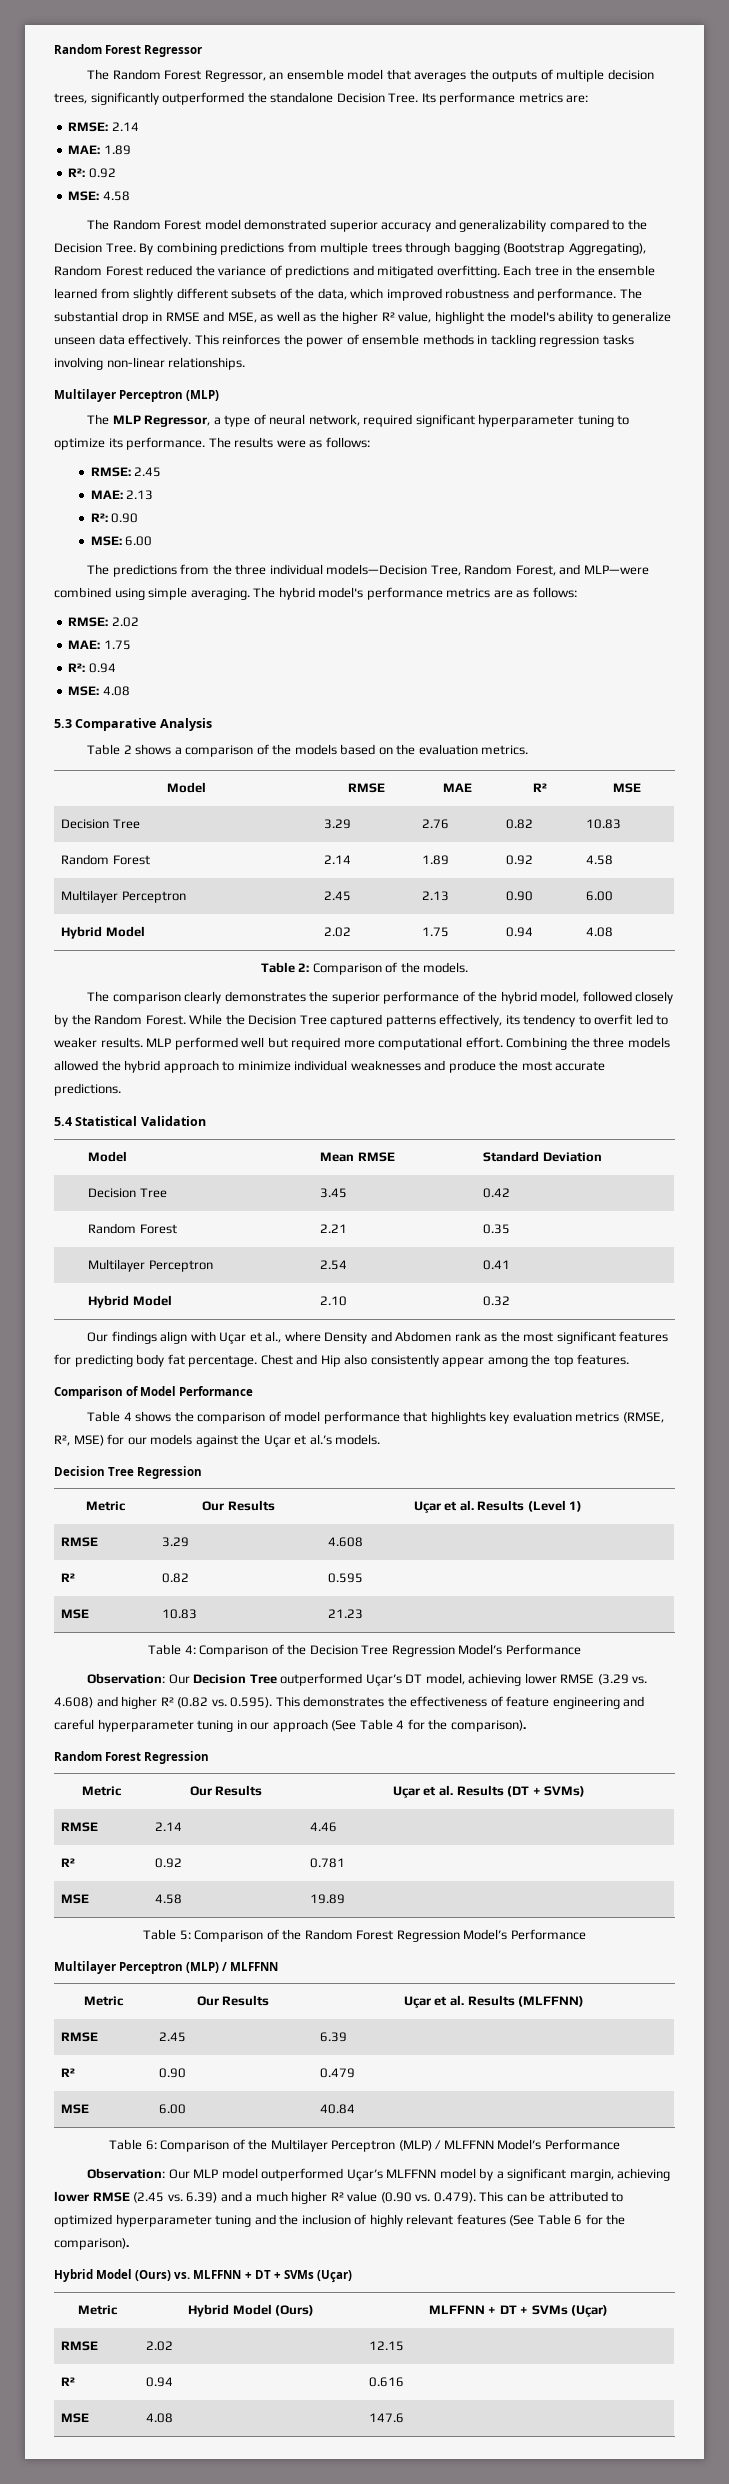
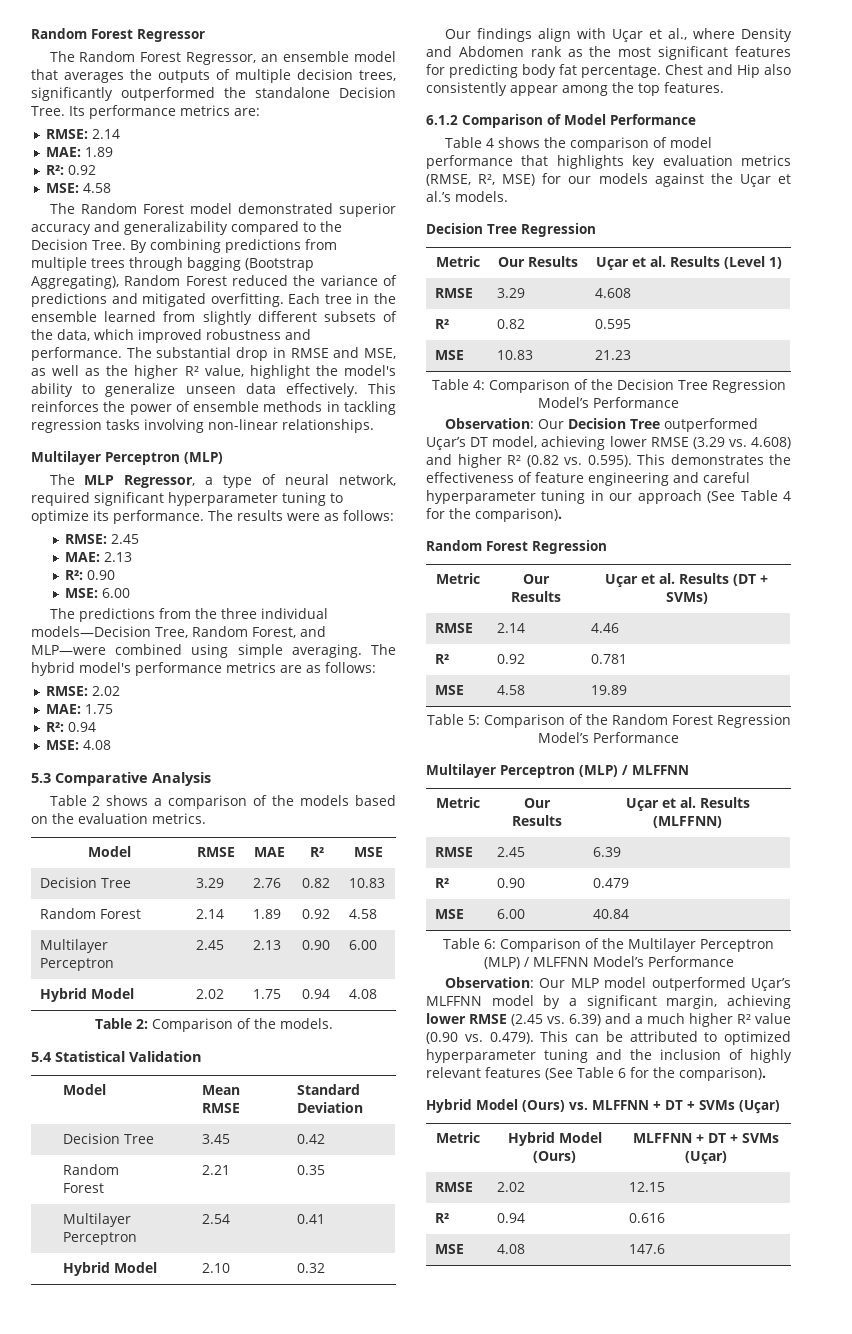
- The comparison clearly demonstrates the superior performance of the hybrid model, followed closely by the Random Forest. While the Decision Tree captured patterns effectively, its tendency to overfit led to weaker results. MLP performed well but required more computational effort. Combining the three models allowed the hybrid approach to minimize individual weaknesses and produce the most accurate predictions.
- Comparison of Model Performance
+ 6.1.2 Comparison of Model Performance

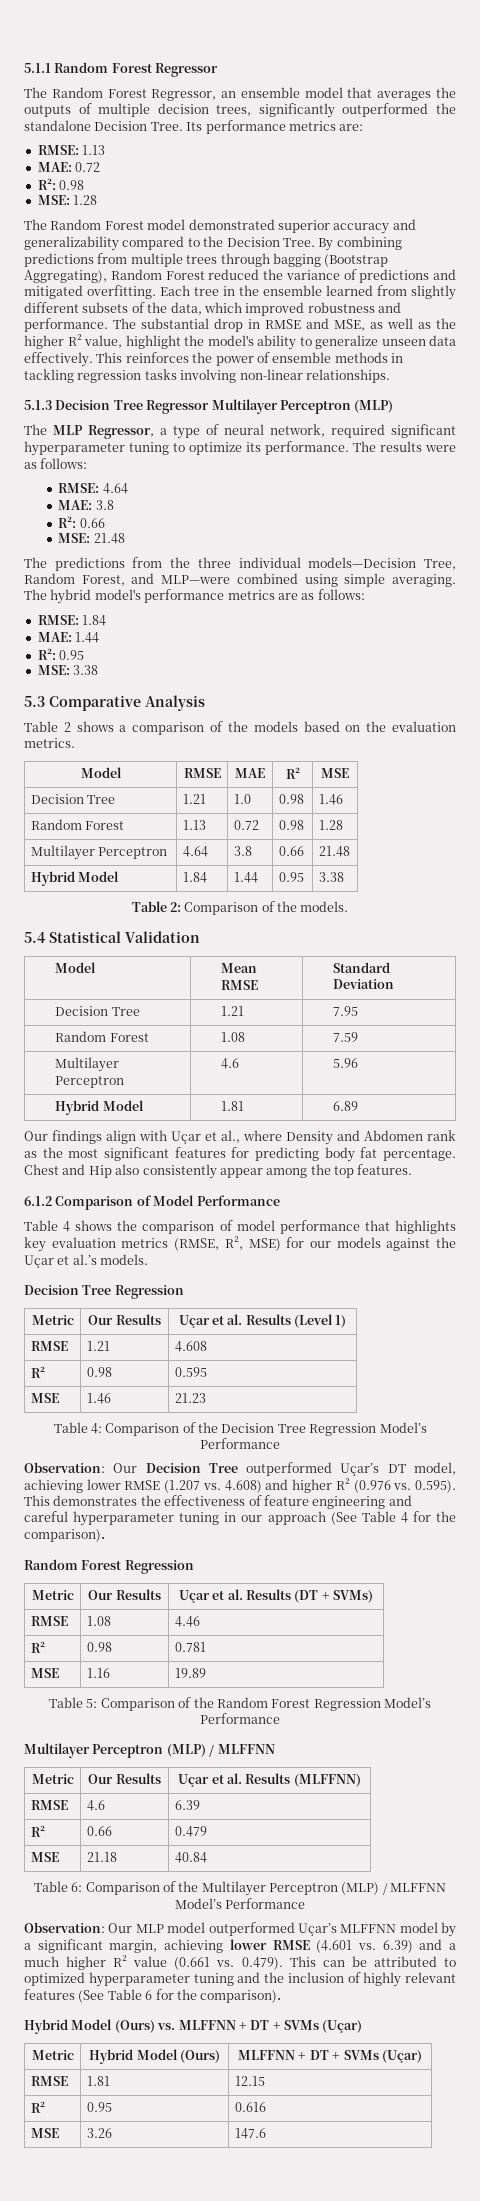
- Random Forest Regressor
+ 5.1.1 Random Forest Regressor
- RMSE: 2.14
- MAE: 1.89
- R²: 0.92
- MSE: 4.58
+ RMSE: 1.13
+ MAE: 0.72
+ R²: 0.98
+ MSE: 1.28
  This reinforces the power of ensemble methods in tackling regression tasks involving non-linear relationships.
- Multilayer Perceptron (MLP)
+ 5.1.3 Decision Tree Regressor Multilayer Perceptron (MLP)
- RMSE: 2.45
- MAE: 2.13
- R²: 0.90
- MSE: 6.00
+ RMSE: 4.64
+ MAE: 3.8
+ R²: 0.66
+ MSE: 21.48
- RMSE: 2.02
- MAE: 1.75
- R²: 0.94
- MSE: 4.08
+ RMSE: 1.84
+ MAE: 1.44
+ R²: 0.95
+ MSE: 3.38
- Decision Tree | 3.29 | 2.76 | 0.82 | 10.83
- Random Forest | 2.14 | 1.89 | 0.92 | 4.58
- Multilayer Perceptron | 2.45 | 2.13 | 0.90 | 6.00
- Hybrid Model | 2.02 | 1.75 | 0.94 | 4.08
+ Decision Tree | 1.21 | 1.0 | 0.98 | 1.46
+ Random Forest | 1.13 | 0.72 | 0.98 | 1.28
+ Multilayer Perceptron | 4.64 | 3.8 | 0.66 | 21.48
+ Hybrid Model | 1.84 | 1.44 | 0.95 | 3.38
- Decision Tree | 3.45 | 0.42
- Random Forest | 2.21 | 0.35
- Multilayer Perceptron | 2.54 | 0.41
- Hybrid Model | 2.10 | 0.32
+ Decision Tree | 1.21 | 7.95
+ Random Forest | 1.08 | 7.59
+ Multilayer Perceptron | 4.6 | 5.96
+ Hybrid Model | 1.81 | 6.89
- RMSE | 3.29 | 4.608
+ RMSE | 1.21 | 4.608
- R² | 0.82 | 0.595
+ R² | 0.98 | 0.595
- MSE | 10.83 | 21.23
+ MSE | 1.46 | 21.23
- Observation: Our Decision Tree outperformed Uçar’s DT model, achieving lower RMSE (3.29 vs. 4.608) and higher R² (0.82 vs. 0.595). This demonstrates the effectiveness of feature engineering and careful hyperparameter tuning in our approach (See Table 4 for the comparison).
+ Observation: Our Decision Tree outperformed Uçar’s DT model, achieving lower RMSE (1.207 vs. 4.608) and higher R² (0.976 vs. 0.595). This demonstrates the effectiveness of feature engineering and careful hyperparameter tuning in our approach (See Table 4 for the comparison).
- RMSE | 2.14 | 4.46
+ RMSE | 1.08 | 4.46
- R² | 0.92 | 0.781
+ R² | 0.98 | 0.781
- MSE | 4.58 | 19.89
+ MSE | 1.16 | 19.89
- RMSE | 2.45 | 6.39
+ RMSE | 4.6 | 6.39
- R² | 0.90 | 0.479
+ R² | 0.66 | 0.479
- MSE | 6.00 | 40.84
+ MSE | 21.18 | 40.84
- Observation: Our MLP model outperformed Uçar’s MLFFNN model by a significant margin, achieving lower RMSE (2.45 vs. 6.39) and a much higher R² value (0.90 vs. 0.479). This can be attributed to optimized hyperparameter tuning and the inclusion of highly relevant features (See Table 6 for the comparison).
+ Observation: Our MLP model outperformed Uçar’s MLFFNN model by a significant margin, achieving lower RMSE (4.601 vs. 6.39) and a much higher R² value (0.661 vs. 0.479). This can be attributed to optimized hyperparameter tuning and the inclusion of highly relevant features (See Table 6 for the comparison).
- RMSE | 2.02 | 12.15
+ RMSE | 1.81 | 12.15
- R² | 0.94 | 0.616
+ R² | 0.95 | 0.616
- MSE | 4.08 | 147.6
+ MSE | 3.26 | 147.6

